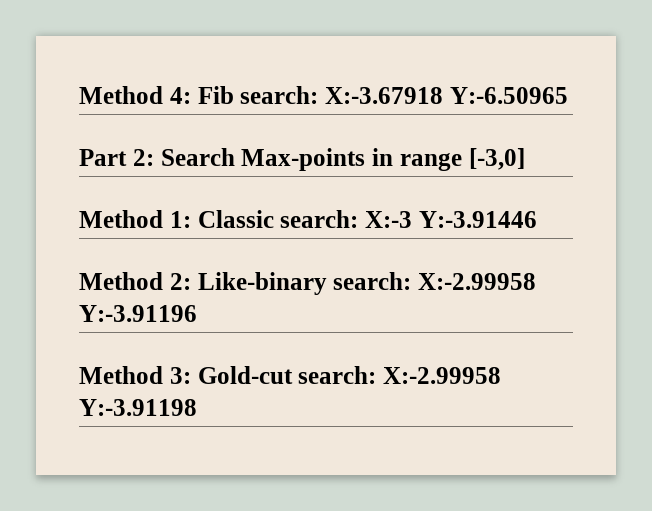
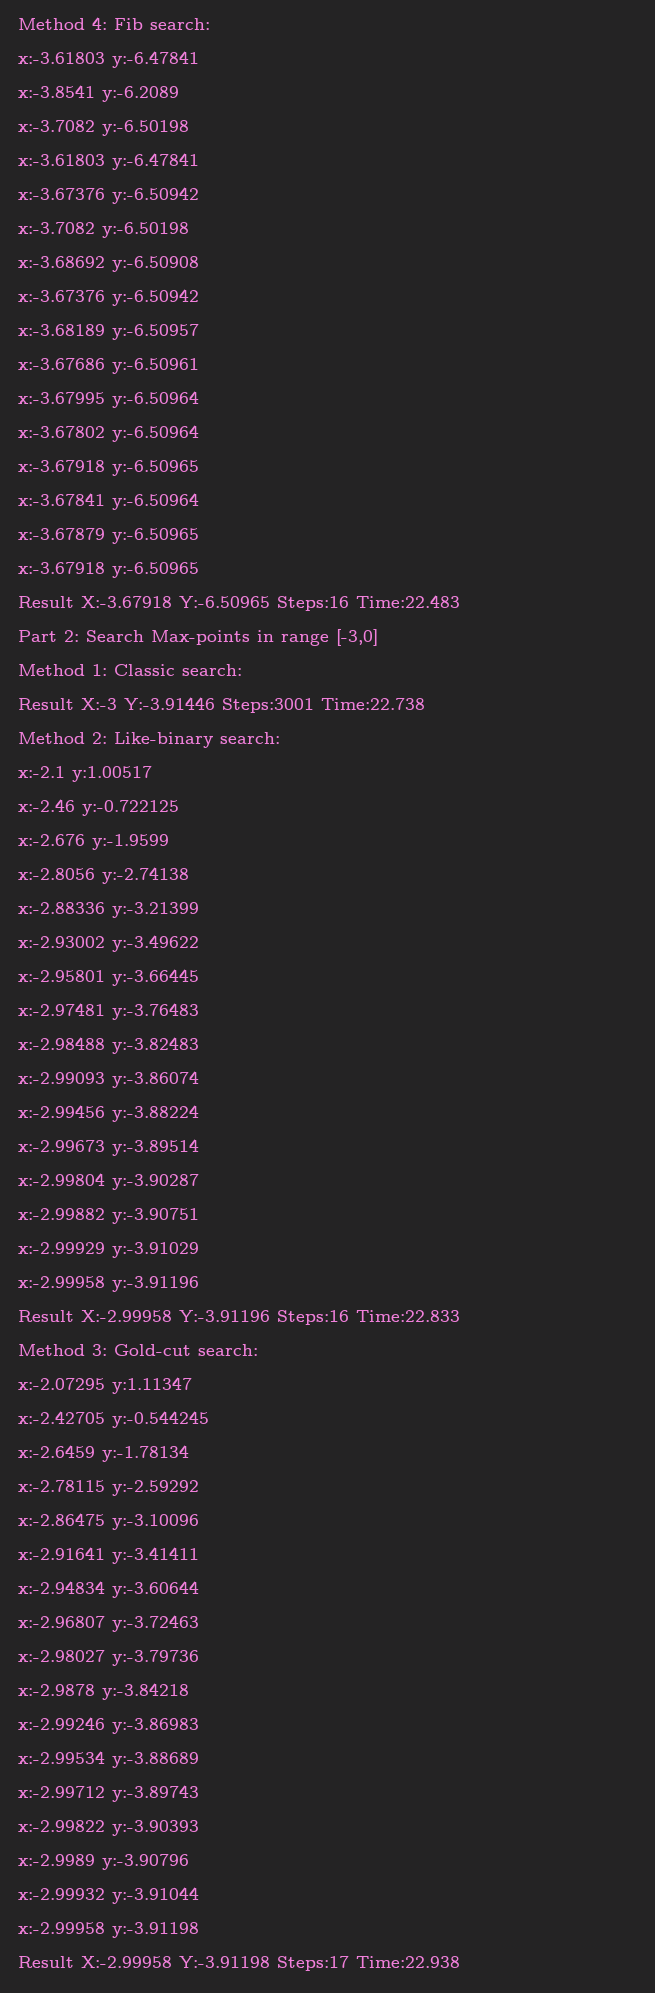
- Method 4: Fib search: X:-3.67918 Y:-6.50965
+ Method 4: Fib search:
+ x:-3.61803 y:-6.47841
+ x:-3.8541 y:-6.2089
+ x:-3.7082 y:-6.50198
+ x:-3.61803 y:-6.47841
+ x:-3.67376 y:-6.50942
+ x:-3.7082 y:-6.50198
+ x:-3.68692 y:-6.50908
+ x:-3.67376 y:-6.50942
+ x:-3.68189 y:-6.50957
+ x:-3.67686 y:-6.50961
+ x:-3.67995 y:-6.50964
+ x:-3.67802 y:-6.50964
+ x:-3.67918 y:-6.50965
+ x:-3.67841 y:-6.50964
+ x:-3.67879 y:-6.50965
+ x:-3.67918 y:-6.50965
+ Result X:-3.67918 Y:-6.50965 Steps:16 Time:22.483
- Method 1: Classic search: X:-3 Y:-3.91446
+ Method 1: Classic search:
+ Result X:-3 Y:-3.91446 Steps:3001 Time:22.738
- Method 2: Like-binary search: X:-2.99958 Y:-3.91196
+ Method 2: Like-binary search:
+ x:-2.1 y:1.00517
+ x:-2.46 y:-0.722125
+ x:-2.676 y:-1.9599
+ x:-2.8056 y:-2.74138
+ x:-2.88336 y:-3.21399
+ x:-2.93002 y:-3.49622
+ x:-2.95801 y:-3.66445
+ x:-2.97481 y:-3.76483
+ x:-2.98488 y:-3.82483
+ x:-2.99093 y:-3.86074
+ x:-2.99456 y:-3.88224
+ x:-2.99673 y:-3.89514
+ x:-2.99804 y:-3.90287
+ x:-2.99882 y:-3.90751
+ x:-2.99929 y:-3.91029
+ x:-2.99958 y:-3.91196
+ Result X:-2.99958 Y:-3.91196 Steps:16 Time:22.833
- Method 3: Gold-cut search: X:-2.99958 Y:-3.91198
+ Method 3: Gold-cut search:
+ x:-2.07295 y:1.11347
+ x:-2.42705 y:-0.544245
+ x:-2.6459 y:-1.78134
+ x:-2.78115 y:-2.59292
+ x:-2.86475 y:-3.10096
+ x:-2.91641 y:-3.41411
+ x:-2.94834 y:-3.60644
+ x:-2.96807 y:-3.72463
+ x:-2.98027 y:-3.79736
+ x:-2.9878 y:-3.84218
+ x:-2.99246 y:-3.86983
+ x:-2.99534 y:-3.88689
+ x:-2.99712 y:-3.89743
+ x:-2.99822 y:-3.90393
+ x:-2.9989 y:-3.90796
+ x:-2.99932 y:-3.91044
+ x:-2.99958 y:-3.91198
+ Result X:-2.99958 Y:-3.91198 Steps:17 Time:22.938

